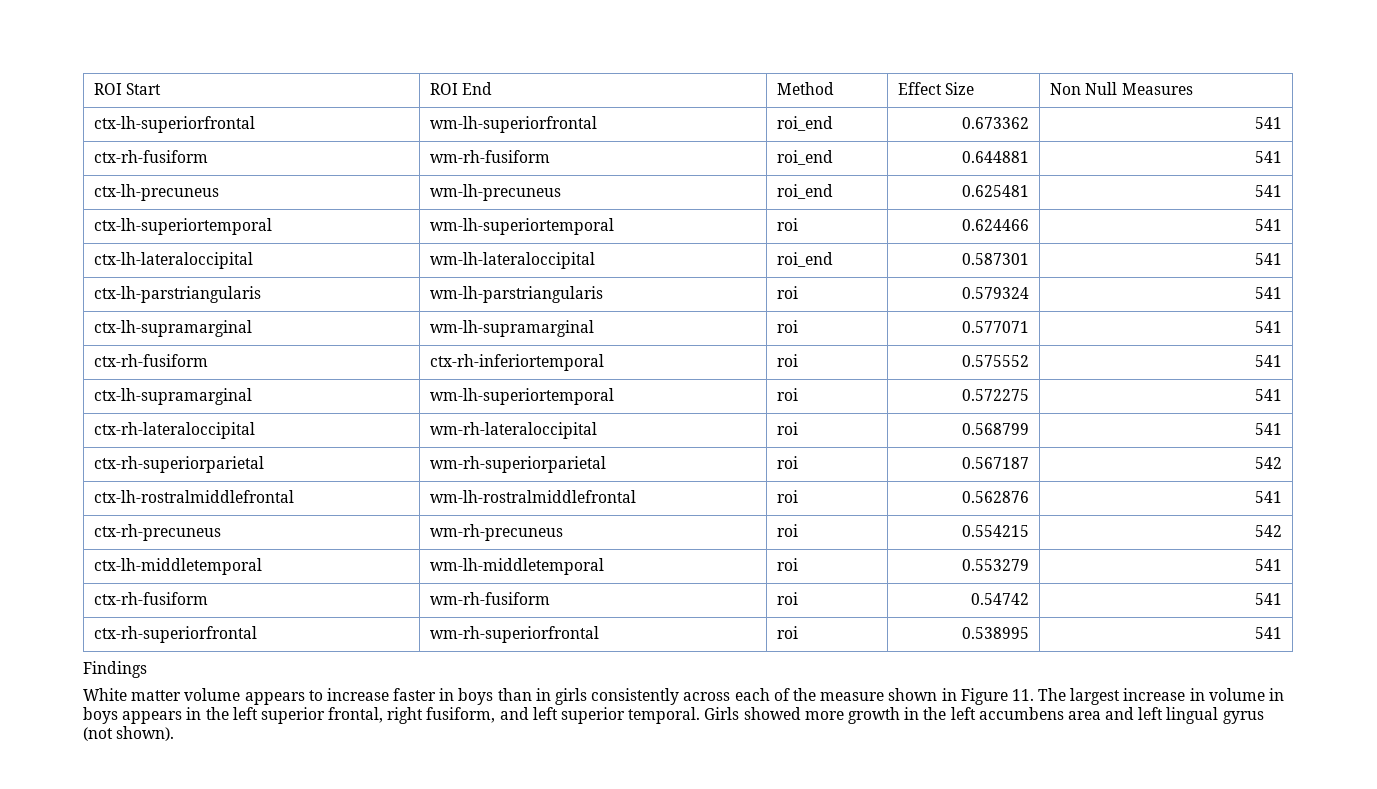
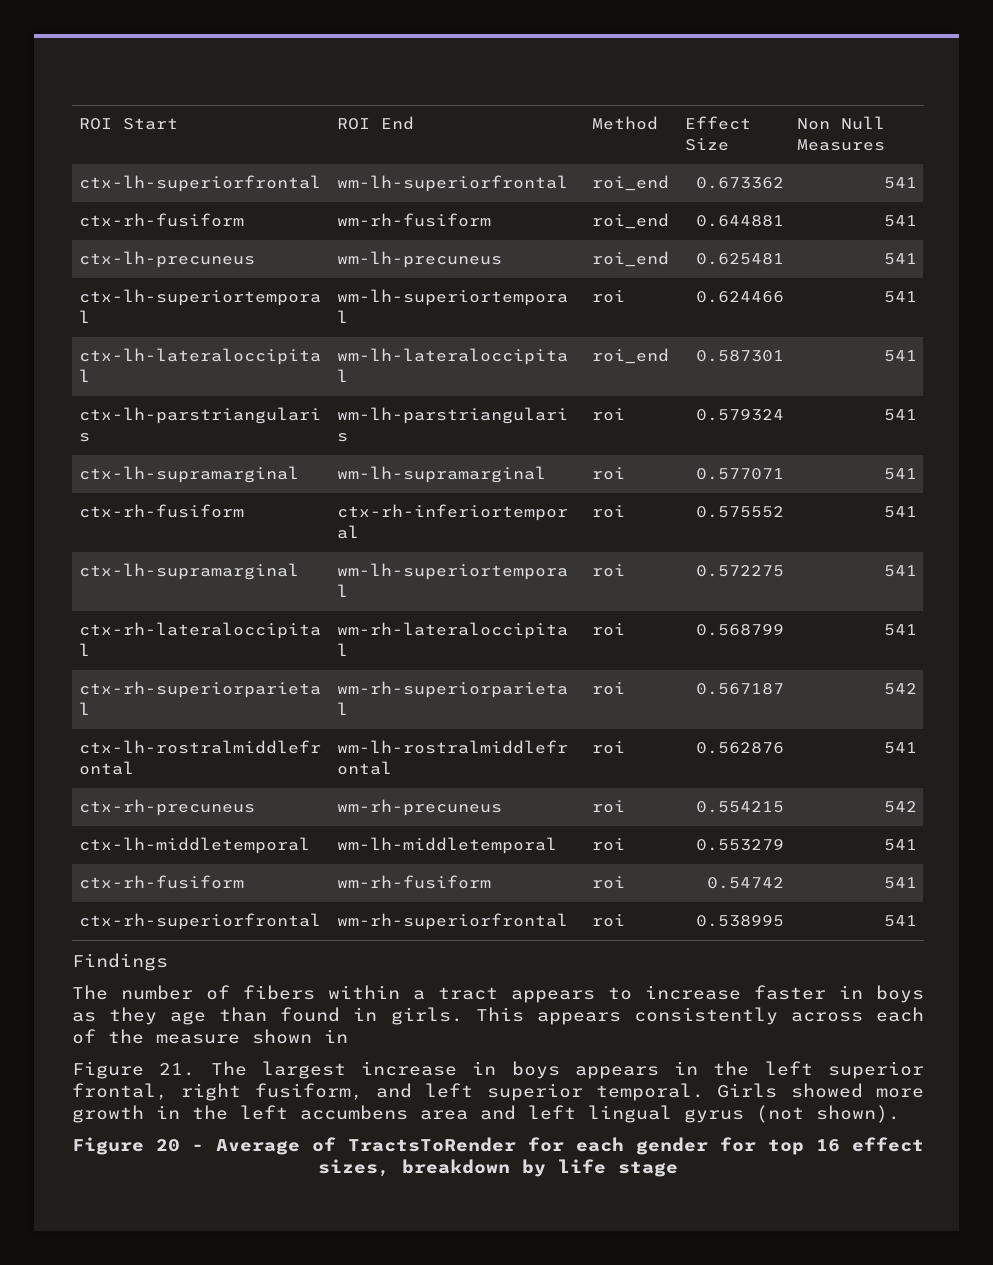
- White matter volume appears to increase faster in boys than in girls consistently across each of the measure shown in Figure 11. The largest increase in volume in boys appears in the left superior frontal, right fusiform, and left superior temporal.
+ The number of fibers within a tract appears to increase faster in boys as they age than found in girls. This appears consistently across each of the measure shown in
+ Figure 21. The largest increase in boys appears in the left superior frontal, right fusiform, and left superior temporal.
+ Figure 20 - Average of TractsToRender for each gender for top 16 effect sizes, breakdown by life stage

